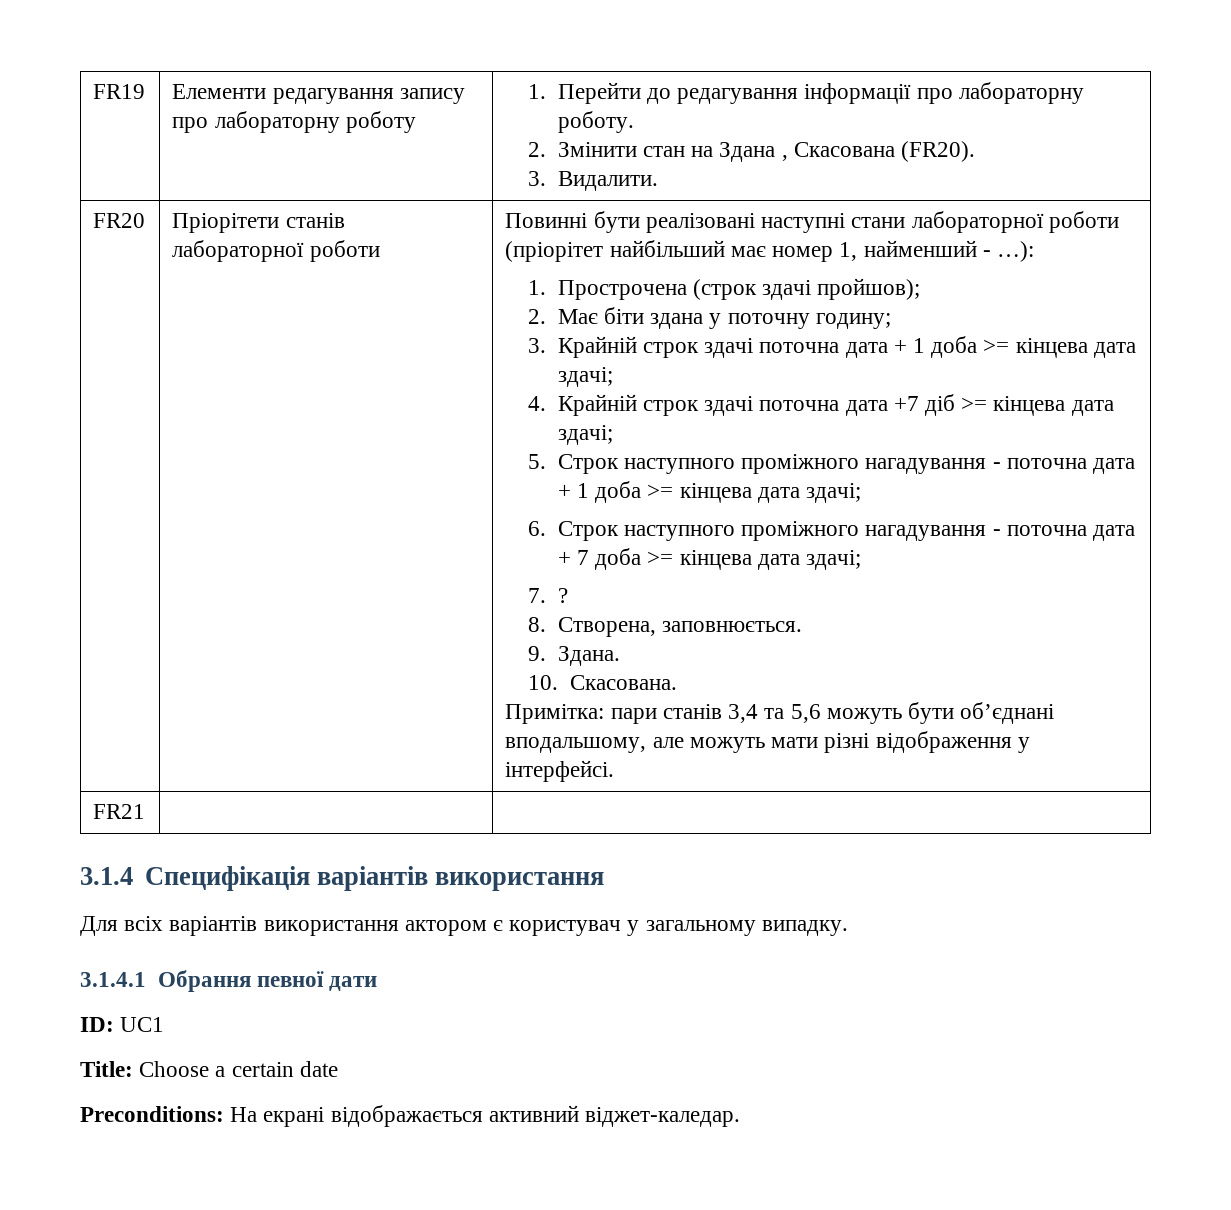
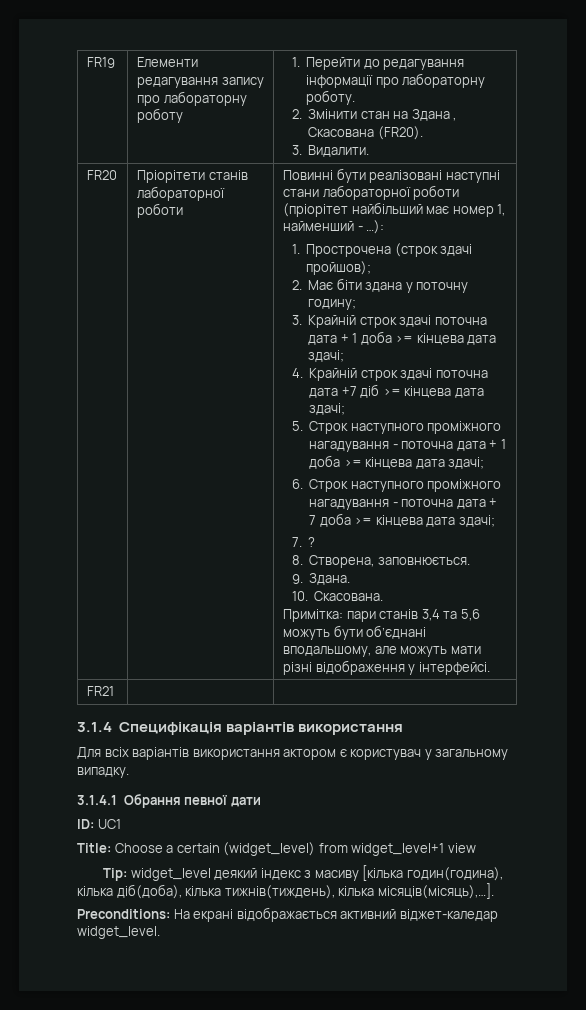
- Title: Choose a certain date
+ Title: Choose a certain (widget_level) from widget_level+1 view
+ Tip: widget_level деякий індекс з масиву [кілька годин(година), кілька діб(доба), кілька тижнів(тиждень), кілька місяців(місяць),…].
- Preconditions: На екрані відображається активний віджет-каледар.
+ Preconditions: На екрані відображається активний віджет-каледар widget_level.

